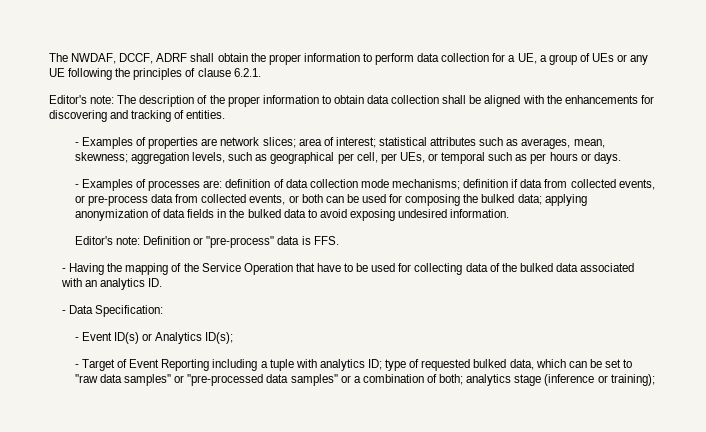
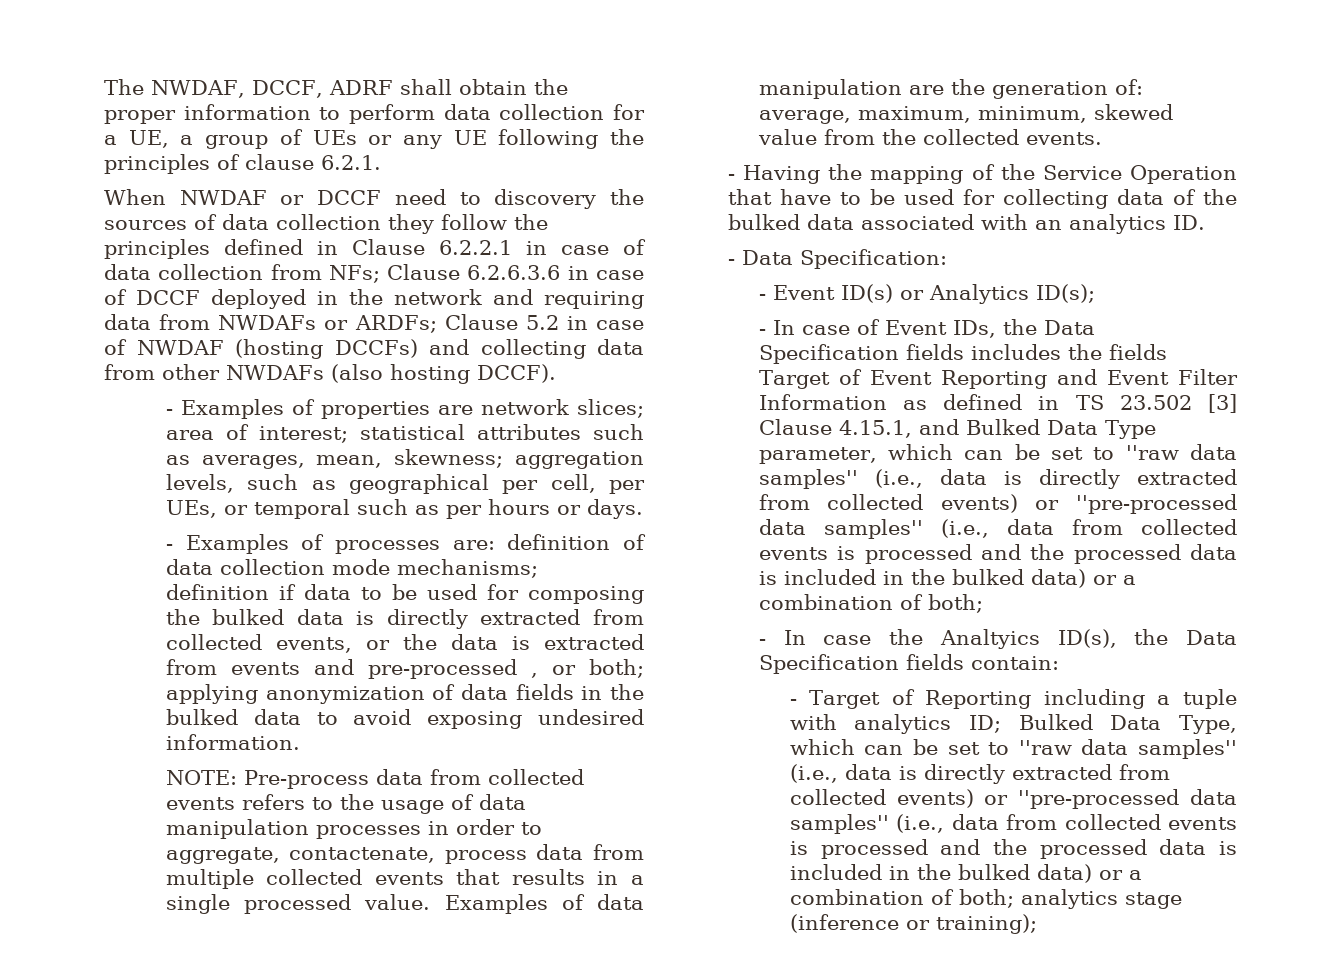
- Editor's note: The description of the proper information to obtain data collection shall be aligned with the enhancements for discovering and tracking of entities.
+ When NWDAF or DCCF need to discovery the sources of data collection they follow the principles defined in Clause 6.2.2.1 in case of data collection from NFs; Clause 6.2.6.3.6 in case of DCCF deployed in the network and requiring data from NWDAFs or ARDFs; Clause 5.2 in case of NWDAF (hosting DCCFs) and collecting data from other NWDAFs (also hosting DCCF).
- - Examples of processes are: definition of data collection mode mechanisms; definition if data from collected events, or pre-process data from collected events, or both can be used for composing the bulked data; applying anonymization of data fields in the bulked data to avoid exposing undesired information.
+ - Examples of processes are: definition of data collection mode mechanisms; definition if data to be used for composing the bulked data is directly extracted from collected events, or the data is extracted from events and pre-processed , or both; applying anonymization of data fields in the bulked data to avoid exposing undesired information.
- Editor's note: Definition or "pre-process" data is FFS.
+ NOTE: Pre-process data from collected events refers to the usage of data manipulation processes in order to aggregate, contactenate, process data from multiple collected events that results in a single processed value. Examples of data manipulation are the generation of: average, maximum, minimum, skewed value from the collected events.
- - Target of Event Reporting including a tuple with analytics ID; type of requested bulked data, which can be set to ''raw data samples'' or ''pre-processed data samples'' or a combination of both; analytics stage (inference or training);
+ - In case of Event IDs, the Data Specification fields includes the fields Target of Event Reporting and Event Filter Information as defined in TS 23.502 [3] Clause 4.15.1, and Bulked Data Type parameter, which can be set to ''raw data samples'' (i.e., data is directly extracted from collected events) or ''pre-processed data samples'' (i.e., data from collected events is processed and the processed data is included in the bulked data) or a combination of both;
+ - In case the Analtyics ID(s), the Data Specification fields contain:
+ - Target of Reporting including a tuple with analytics ID; Bulked Data Type, which can be set to ''raw data samples'' (i.e., data is directly extracted from collected events) or ''pre-processed data samples'' (i.e., data from collected events is processed and the processed data is included in the bulked data) or a combination of both; analytics stage (inference or training);

